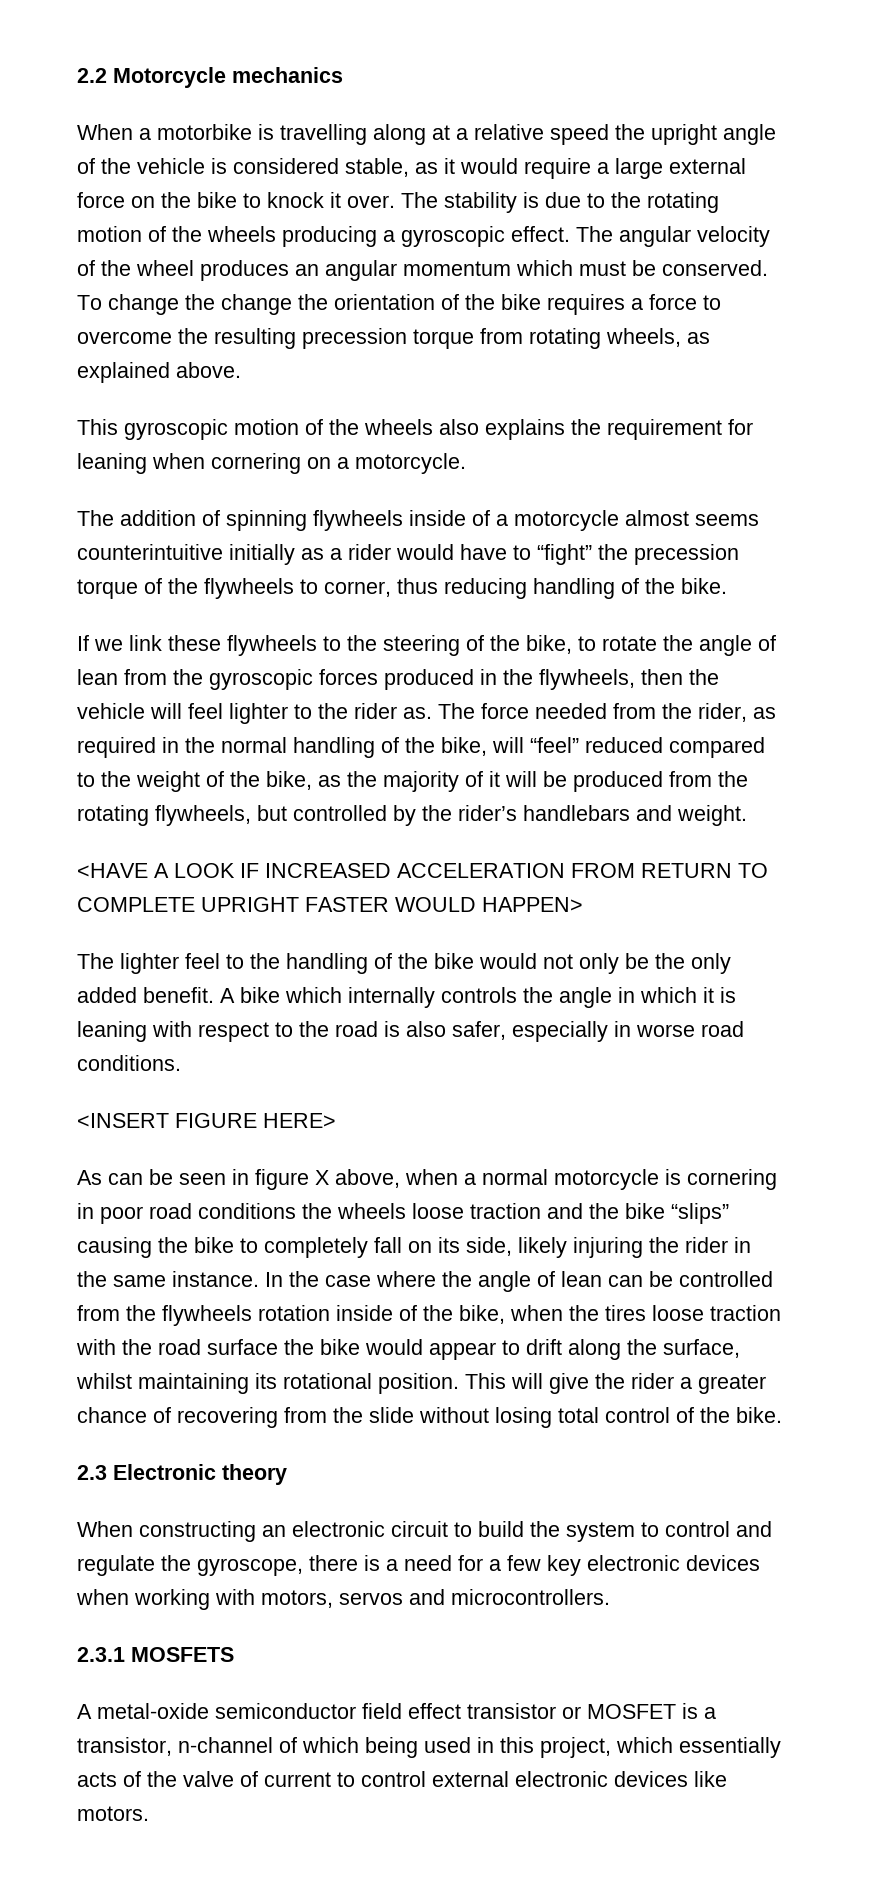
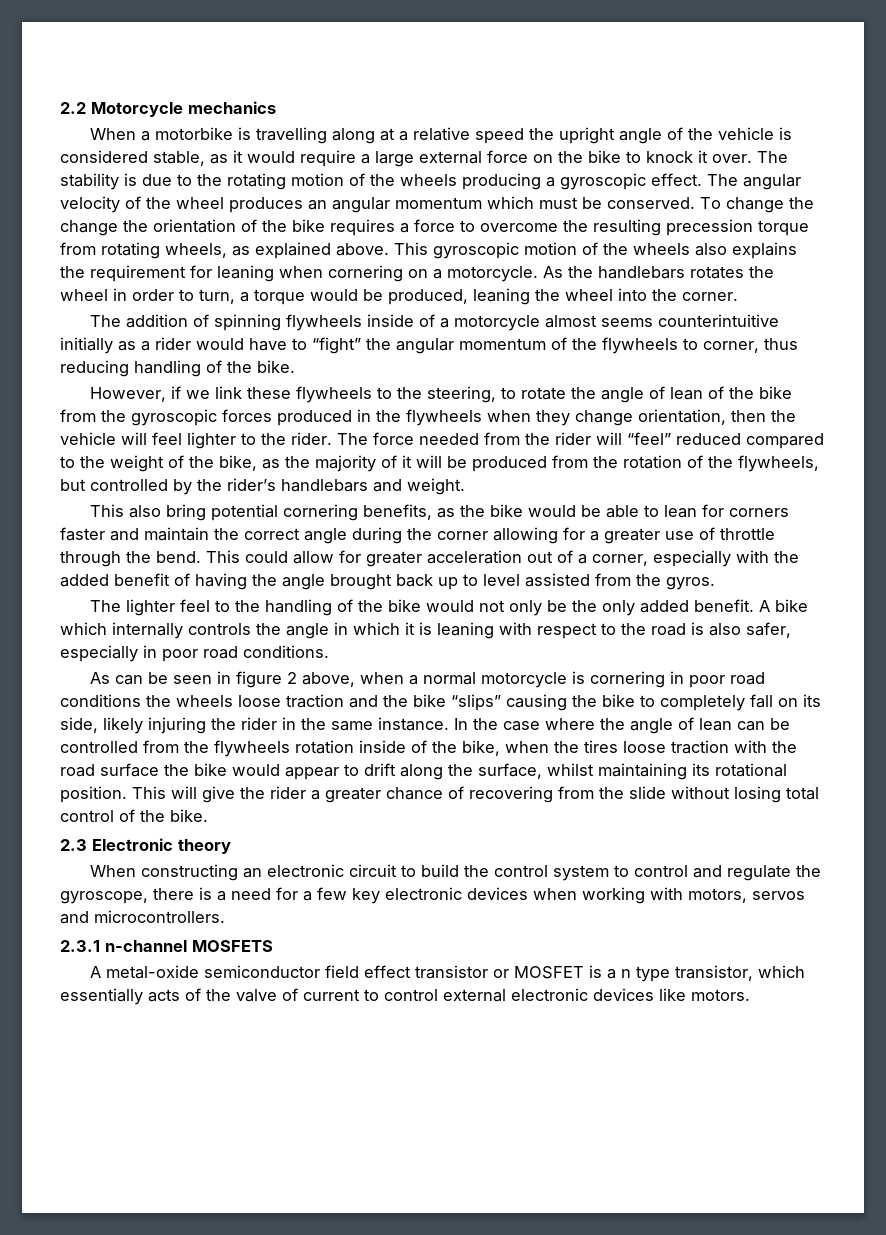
- To change the change the orientation of the bike requires a force to overcome the resulting precession torque from rotating wheels, as explained above.
- This gyroscopic motion of the wheels also explains the requirement for leaning when cornering on a motorcycle.
+ To change the change the orientation of the bike requires a force to overcome the resulting precession torque from rotating wheels, as explained above. This gyroscopic motion of the wheels also explains the requirement for leaning when cornering on a motorcycle. As the handlebars rotates the wheel in order to turn, a torque would be produced, leaning the wheel into the corner.
- The addition of spinning flywheels inside of a motorcycle almost seems counterintuitive initially as a rider would have to “fight” the precession torque of the flywheels to corner, thus reducing handling of the bike.
+ The addition of spinning flywheels inside of a motorcycle almost seems counterintuitive initially as a rider would have to “fight” the angular momentum of the flywheels to corner, thus reducing handling of the bike.
- If we link these flywheels to the steering of the bike, to rotate the angle of lean from the gyroscopic forces produced in the flywheels, then the vehicle will feel lighter to the rider as.
+ However, if we link these flywheels to the steering, to rotate the angle of lean of the bike from the gyroscopic forces produced in the flywheels when they change orientation, then the vehicle will feel lighter to the rider.
- The force needed from the rider, as required in the normal handling of the bike, will “feel” reduced compared to the weight of the bike, as the majority of it will be produced from the rotating flywheels, but controlled by the rider’s handlebars and weight.
+ The force needed from the rider will “feel” reduced compared to the weight of the bike, as the majority of it will be produced from the rotation of the flywheels, but controlled by the rider’s handlebars and weight.
- <HAVE A LOOK IF INCREASED ACCELERATION FROM RETURN TO COMPLETE UPRIGHT FASTER WOULD HAPPEN>
+ This also bring potential cornering benefits, as the bike would be able to lean for corners faster and maintain the correct angle during the corner allowing for a greater use of throttle through the bend. This could allow for greater acceleration out of a corner, especially with the added benefit of having the angle brought back up to level assisted from the gyros.
- A bike which internally controls the angle in which it is leaning with respect to the road is also safer, especially in worse road conditions.
+ A bike which internally controls the angle in which it is leaning with respect to the road is also safer, especially in poor road conditions.
- <INSERT FIGURE HERE>
- As can be seen in figure X above, when a normal motorcycle is cornering in poor road conditions the wheels loose traction and the bike “slips” causing the bike to completely fall on its side, likely injuring the rider in the same instance.
+ As can be seen in figure 2 above, when a normal motorcycle is cornering in poor road conditions the wheels loose traction and the bike “slips” causing the bike to completely fall on its side, likely injuring the rider in the same instance.
- When constructing an electronic circuit to build the system to control and regulate the gyroscope, there is a need for a few key electronic devices when working with motors, servos and microcontrollers.
+ When constructing an electronic circuit to build the control system to control and regulate the gyroscope, there is a need for a few key electronic devices when working with motors, servos and microcontrollers.
- 2.3.1 MOSFETS
+ 2.3.1 n-channel MOSFETS
- A metal-oxide semiconductor field effect transistor or MOSFET is a transistor, n-channel of which being used in this project, which essentially acts of the valve of current to control external electronic devices like motors.
+ A metal-oxide semiconductor field effect transistor or MOSFET is a n type transistor, which essentially acts of the valve of current to control external electronic devices like motors.

